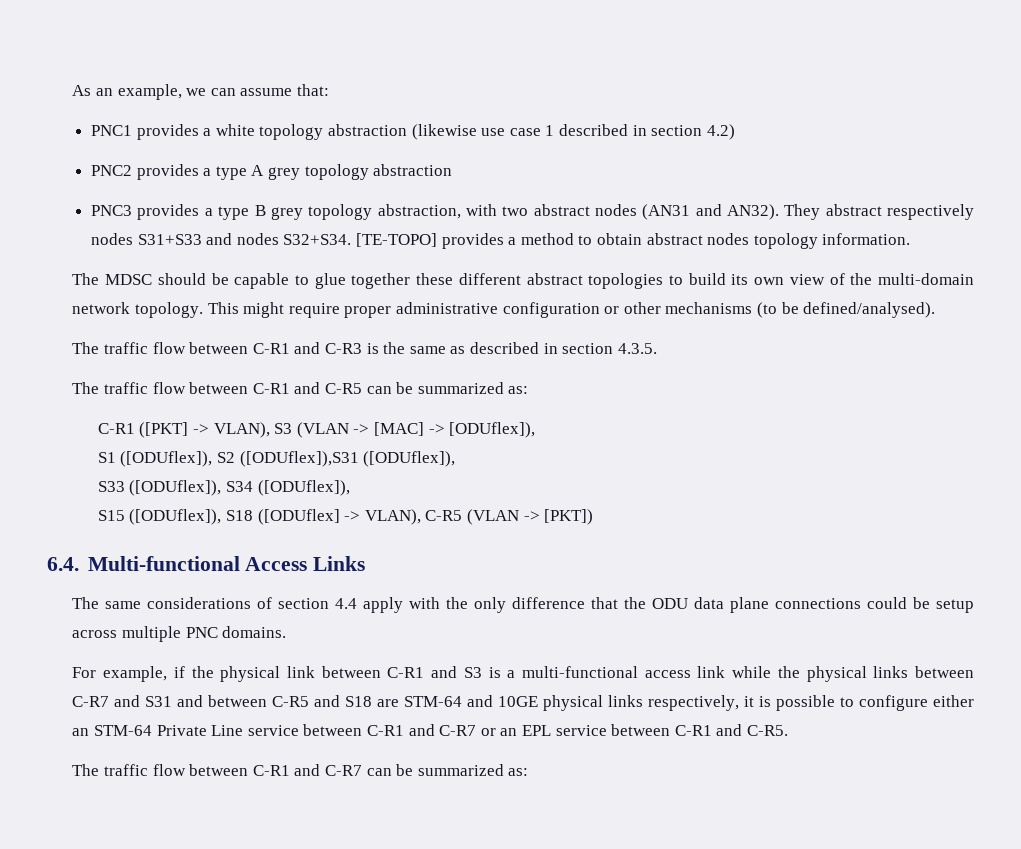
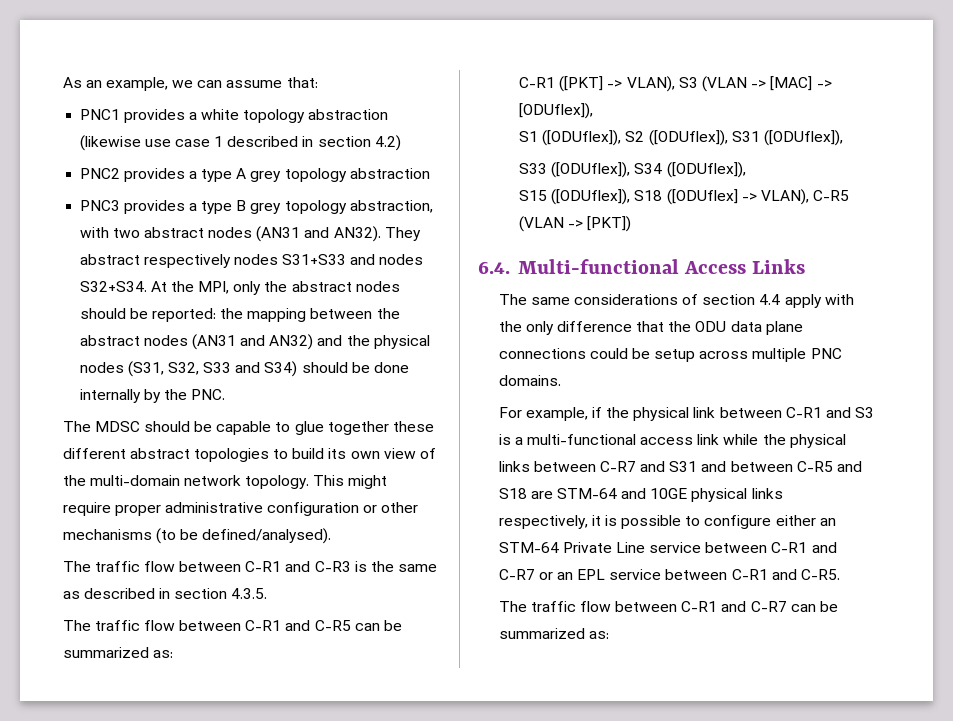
- [TE-TOPO] provides a method to obtain abstract nodes topology information.
+ At the MPI, only the abstract nodes should be reported: the mapping between the abstract nodes (AN31 and AN32) and the physical nodes (S31, S32, S33 and S34) should be done internally by the PNC.
- S1 ([ODUflex]), S2 ([ODUflex]),S31 ([ODUflex]),
+ S1 ([ODUflex]), S2 ([ODUflex]), S31 ([ODUflex]),

